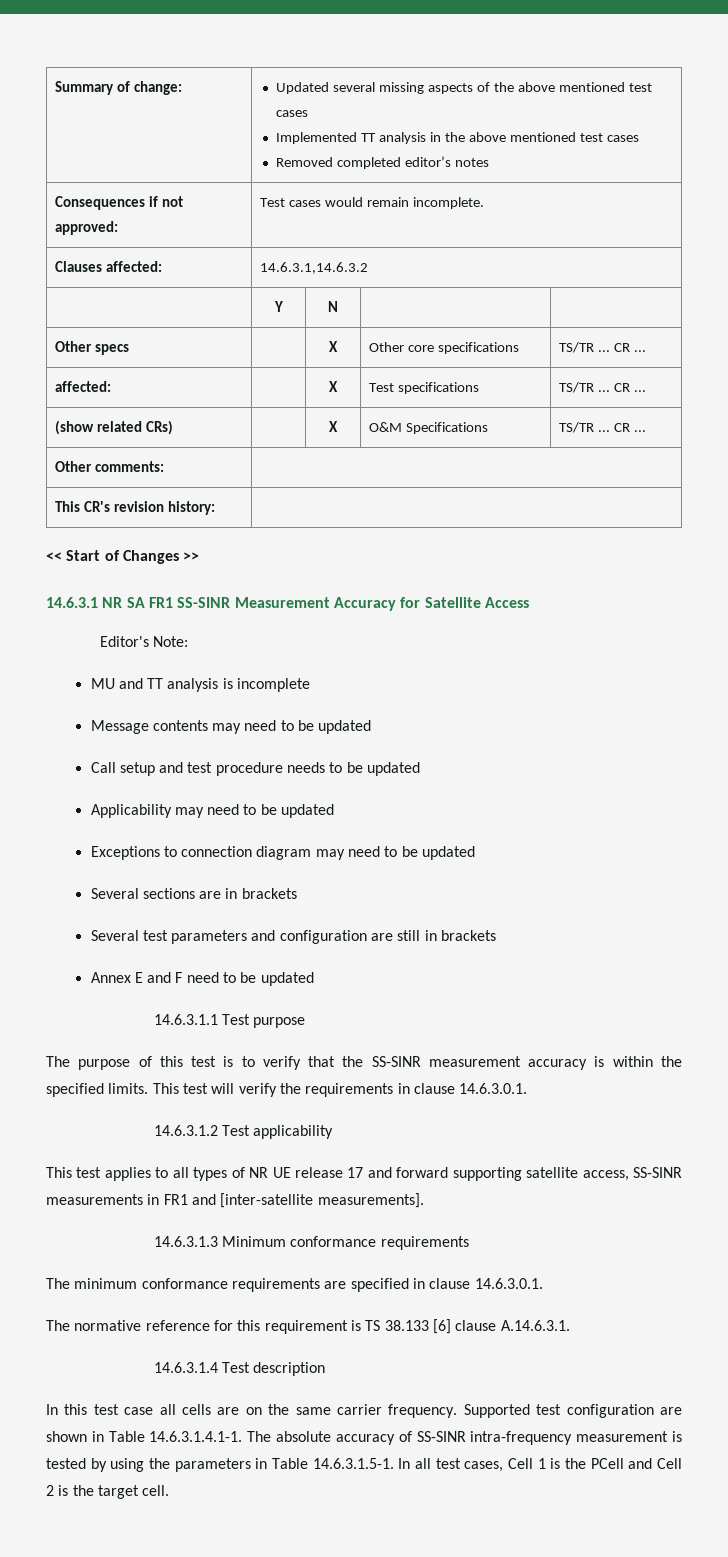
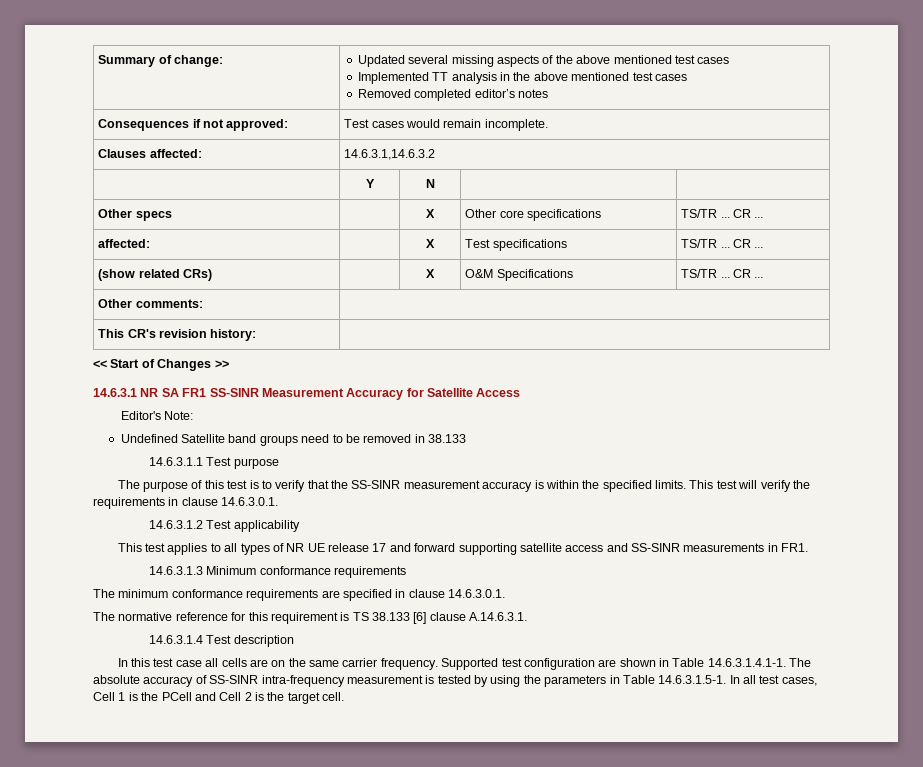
- MU and TT analysis is incomplete
- Message contents may need to be updated
- Call setup and test procedure needs to be updated
- Applicability may need to be updated
- Exceptions to connection diagram may need to be updated
- Several sections are in brackets
- Several test parameters and configuration are still in brackets
- Annex E and F need to be updated
+ Undefined Satellite band groups need to be removed in 38.133
- This test applies to all types of NR UE release 17 and forward supporting satellite access, SS-SINR measurements in FR1 and [inter-satellite measurements].
+ This test applies to all types of NR UE release 17 and forward supporting satellite access and SS-SINR measurements in FR1.

